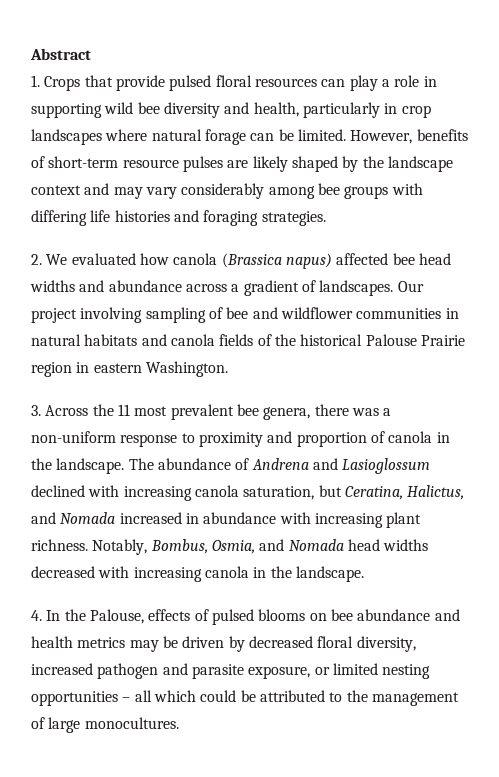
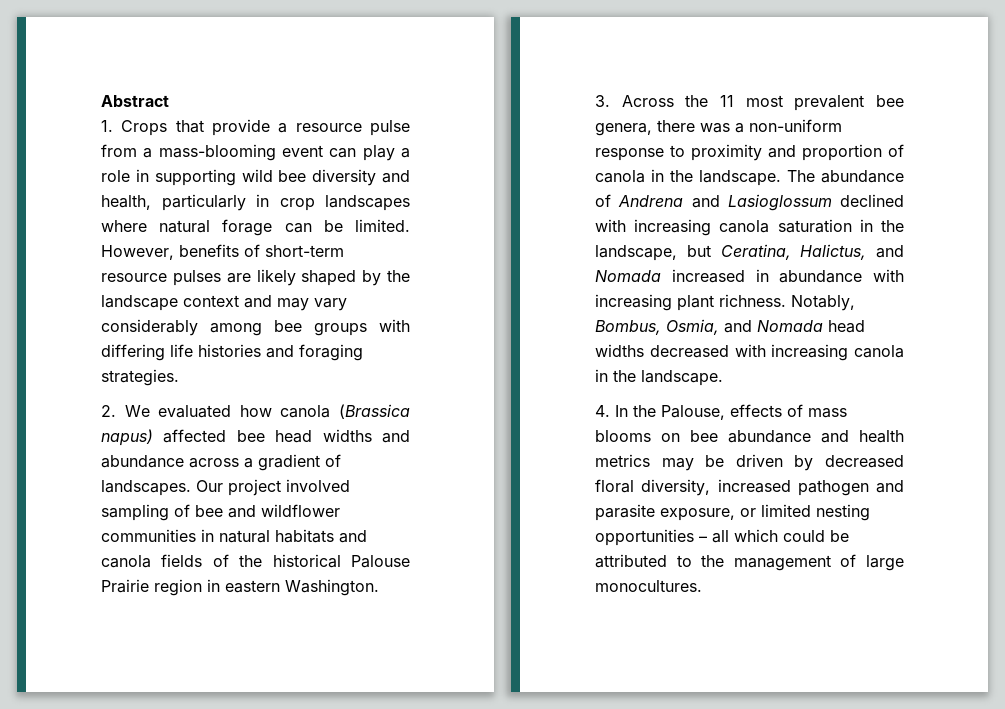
- 1. Crops that provide pulsed floral resources can play a role in supporting wild bee diversity and health, particularly in crop landscapes where natural forage can be limited.
+ 1. Crops that provide a resource pulse from a mass-blooming event can play a role in supporting wild bee diversity and health, particularly in crop landscapes where natural forage can be limited.
- Our project involving sampling of bee and wildflower communities in natural habitats and canola fields of the historical Palouse Prairie region in eastern Washington.
+ Our project involved sampling of bee and wildflower communities in natural habitats and canola fields of the historical Palouse Prairie region in eastern Washington.
- The abundance of Andrena and Lasioglossum declined with increasing canola saturation, but Ceratina, Halictus, and Nomada increased in abundance with increasing plant richness.
+ The abundance of Andrena and Lasioglossum declined with increasing canola saturation in the landscape, but Ceratina, Halictus, and Nomada increased in abundance with increasing plant richness.
- 4. In the Palouse, effects of pulsed blooms on bee abundance and health metrics may be driven by decreased floral diversity, increased pathogen and parasite exposure, or limited nesting opportunities – all which could be attributed to the management of large monocultures.
+ 4. In the Palouse, effects of mass blooms on bee abundance and health metrics may be driven by decreased floral diversity, increased pathogen and parasite exposure, or limited nesting opportunities – all which could be attributed to the management of large monocultures.

